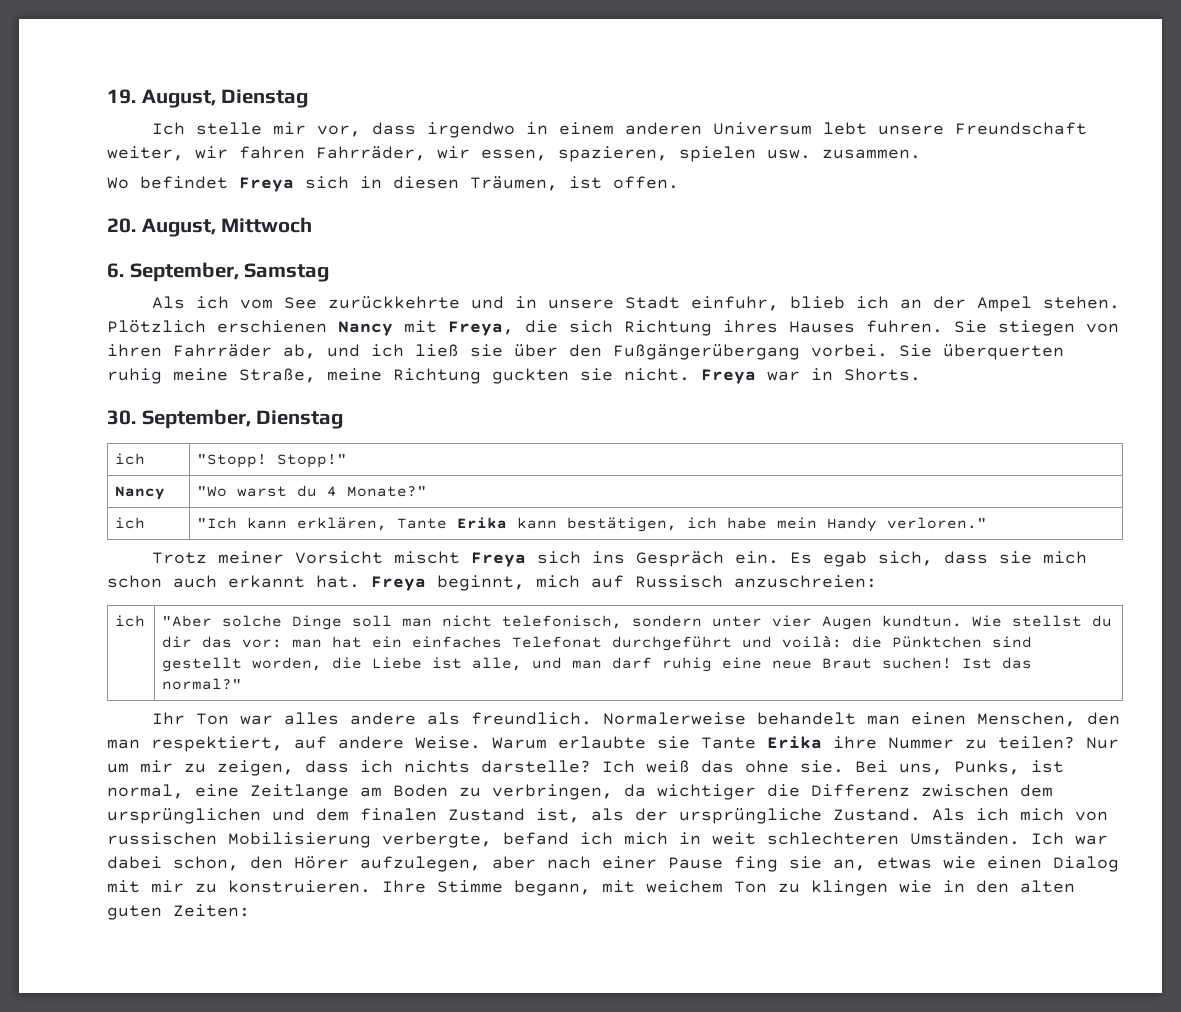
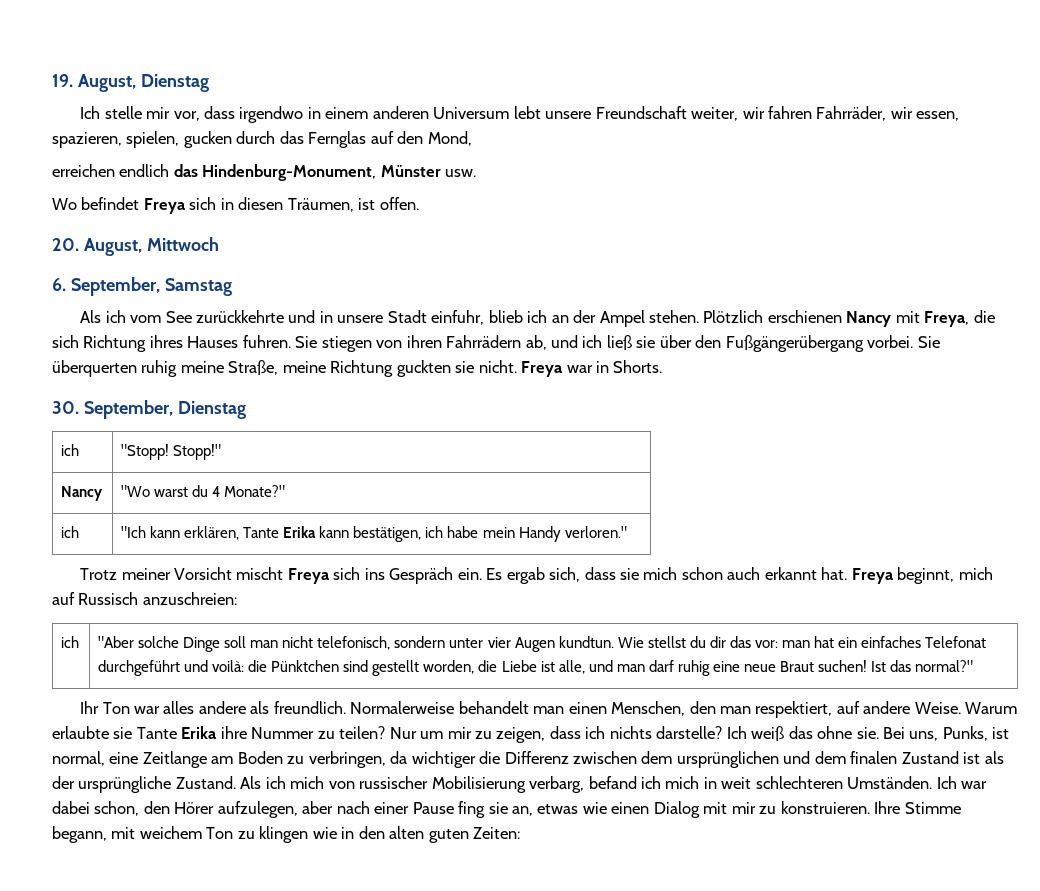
- Ich stelle mir vor, dass irgendwo in einem anderen Universum lebt unsere Freundschaft weiter, wir fahren Fahrräder, wir essen, spazieren, spielen usw. zusammen.
+ Ich stelle mir vor, dass irgendwo in einem anderen Universum lebt unsere Freundschaft weiter, wir fahren Fahrräder, wir essen, spazieren, spielen, gucken durch das Fernglas auf den Mond,
+ erreichen endlich das Hindenburg-Monument, Münster usw.
- Sie stiegen von ihren Fahrräder ab, und ich ließ sie über den Fußgängerübergang vorbei.
+ Sie stiegen von ihren Fahrrädern ab, und ich ließ sie über den Fußgängerübergang vorbei.
- Es egab sich, dass sie mich schon auch erkannt hat.
+ Es ergab sich, dass sie mich schon auch erkannt hat.
- Bei uns, Punks, ist normal, eine Zeitlange am Boden zu verbringen, da wichtiger die Differenz zwischen dem ursprünglichen und dem finalen Zustand ist, als der ursprüngliche Zustand.
+ Bei uns, Punks, ist normal, eine Zeitlange am Boden zu verbringen, da wichtiger die Differenz zwischen dem ursprünglichen und dem finalen Zustand ist als der ursprüngliche Zustand.
- Als ich mich von russischen Mobilisierung verbergte, befand ich mich in weit schlechteren Umständen.
+ Als ich mich von russischer Mobilisierung verbarg, befand ich mich in weit schlechteren Umständen.

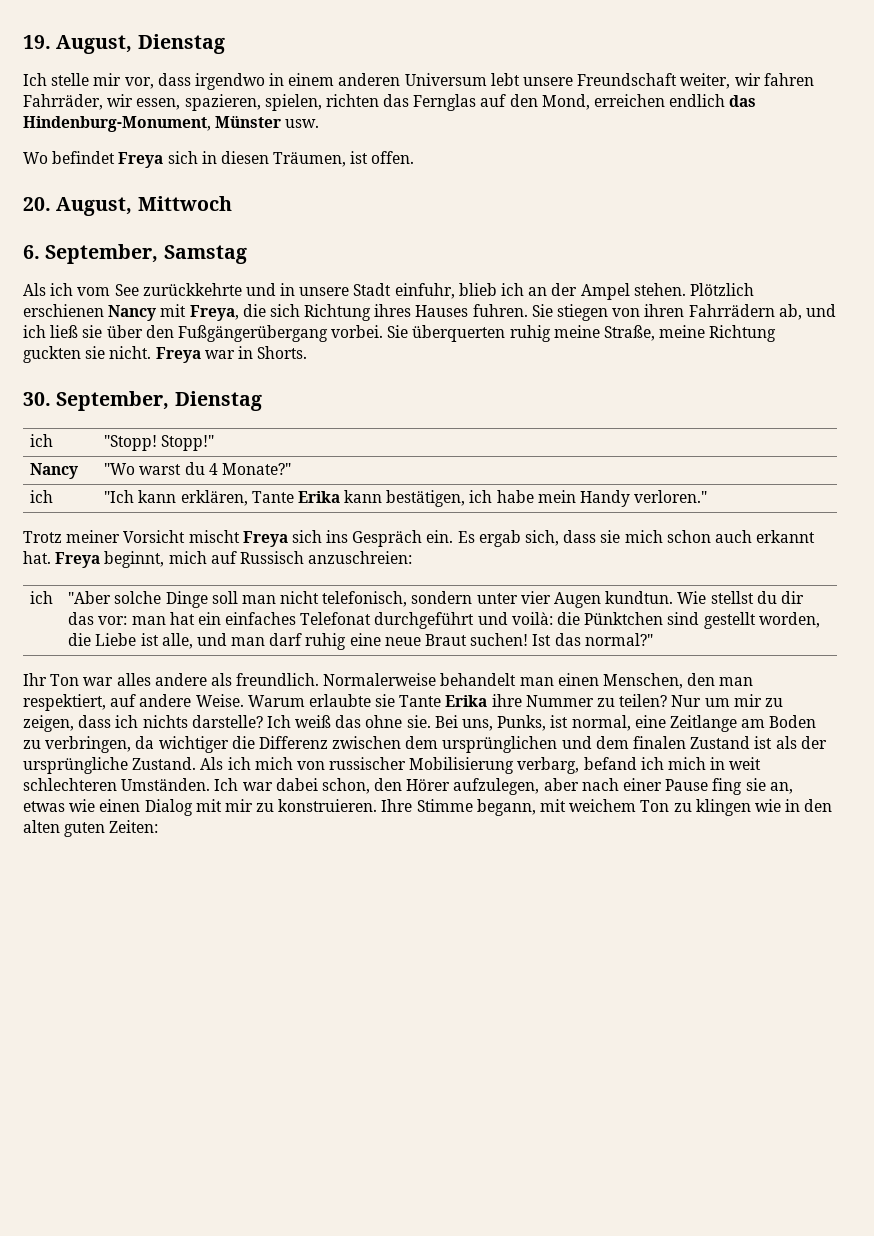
- Ich stelle mir vor, dass irgendwo in einem anderen Universum lebt unsere Freundschaft weiter, wir fahren Fahrräder, wir essen, spazieren, spielen, gucken durch das Fernglas auf den Mond,
- erreichen endlich das Hindenburg-Monument, Münster usw.
+ Ich stelle mir vor, dass irgendwo in einem anderen Universum lebt unsere Freundschaft weiter, wir fahren Fahrräder, wir essen, spazieren, spielen, richten das Fernglas auf den Mond, erreichen endlich das Hindenburg-Monument, Münster usw.

